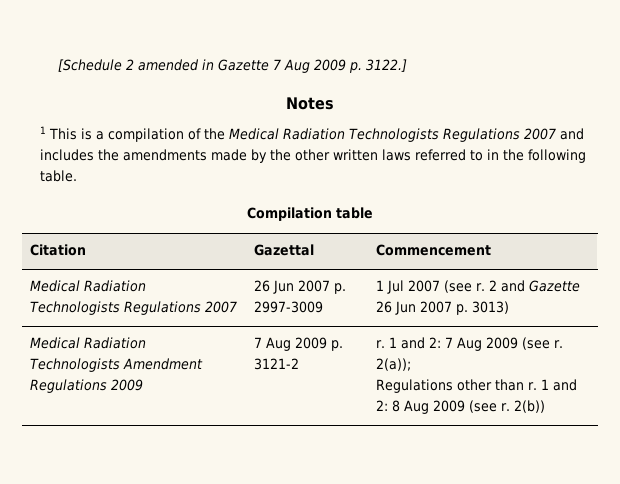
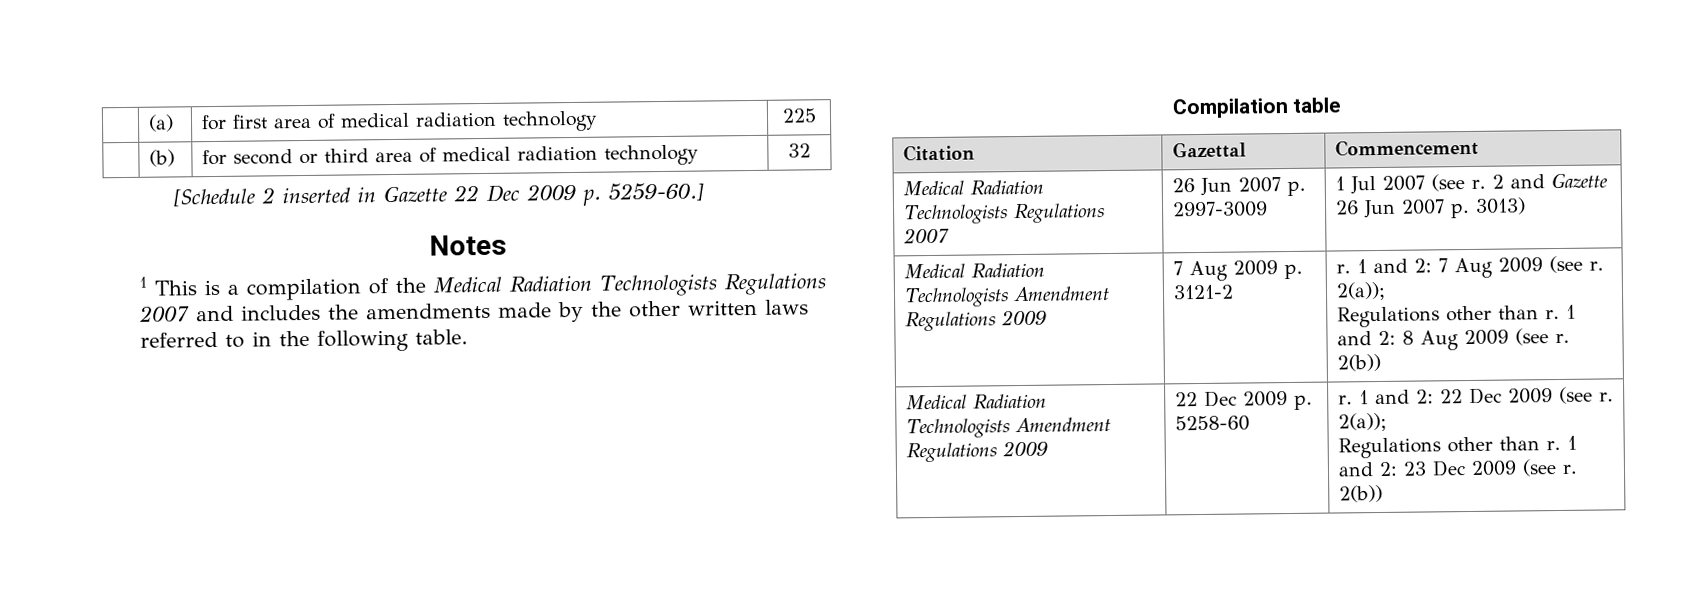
+ | (a) | for first area of medical radiation technology | 225
+ | (b) | for second or third area of medical radiation technology | 32
- [Schedule 2 amended in Gazette 7 Aug 2009 p. 3122.]
+ [Schedule 2 inserted in Gazette 22 Dec 2009 p. 5259-60.]
+ Medical Radiation Technologists Amendment Regulations 2009 | 22 Dec 2009 p. 5258-60 | r. 1 and 2: 22 Dec 2009 (see r. 2(a));
+ Regulations other than r. 1 and 2: 23 Dec 2009 (see r. 2(b))

